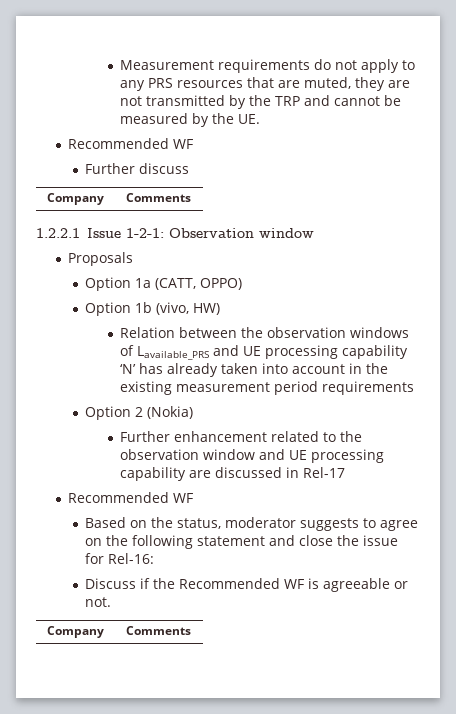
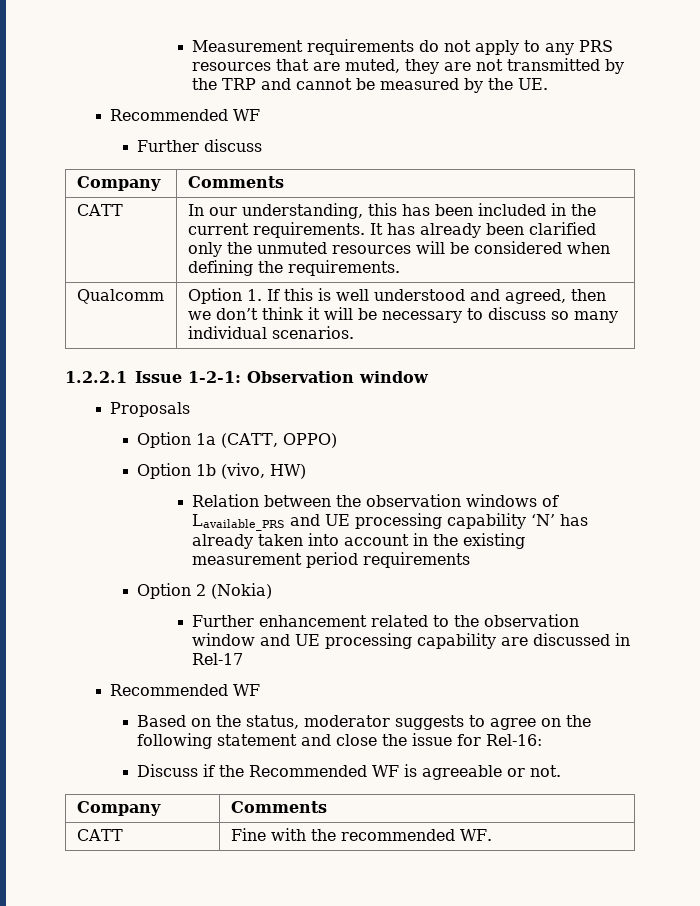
+ CATT | In our understanding, this has been included in the current requirements. It has already been clarified only the unmuted resources will be considered when defining the requirements.
+ Qualcomm | Option 1. If this is well understood and agreed, then we don’t think it will be necessary to discuss so many individual scenarios.
+ CATT | Fine with the recommended WF.

